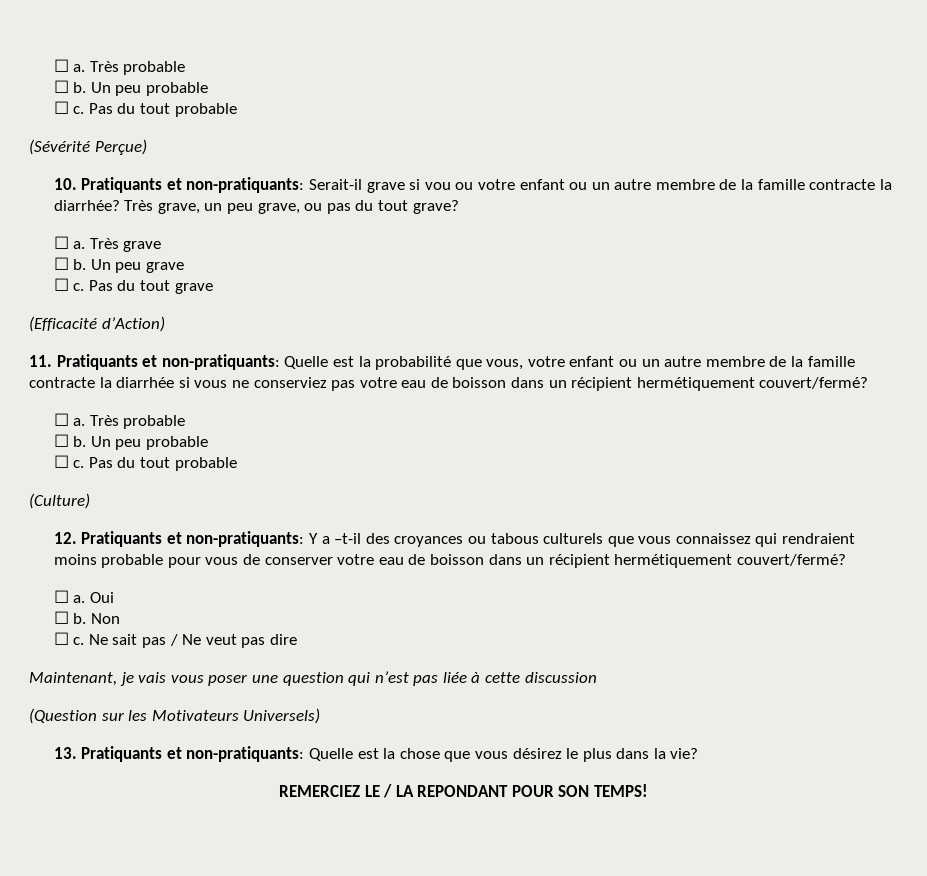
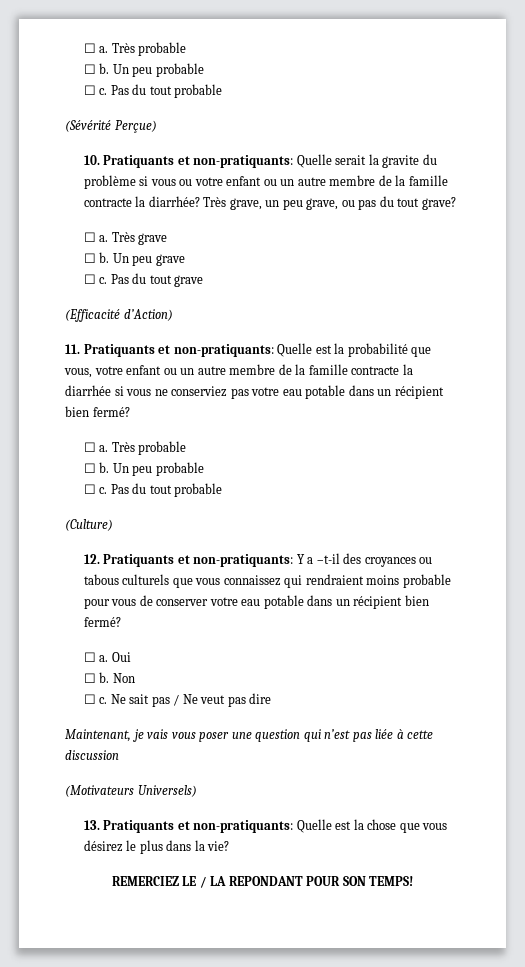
- 10. Pratiquants et non-pratiquants: Serait-il grave si vou ou votre enfant ou un autre membre de la famille contracte la diarrhée?
+ 10. Pratiquants et non-pratiquants: Quelle serait la gravite du problème si vous ou votre enfant ou un autre membre de la famille contracte la diarrhée?
- 11. Pratiquants et non-pratiquants: Quelle est la probabilité que vous, votre enfant ou un autre membre de la famille contracte la diarrhée si vous ne conserviez pas votre eau de boisson dans un récipient hermétiquement couvert/fermé?
+ 11. Pratiquants et non-pratiquants: Quelle est la probabilité que vous, votre enfant ou un autre membre de la famille contracte la diarrhée si vous ne conserviez pas votre eau potable dans un récipient bien fermé?
- 12. Pratiquants et non-pratiquants: Y a –t-il des croyances ou tabous culturels que vous connaissez qui rendraient moins probable pour vous de conserver votre eau de boisson dans un récipient hermétiquement couvert/fermé?
+ 12. Pratiquants et non-pratiquants: Y a –t-il des croyances ou tabous culturels que vous connaissez qui rendraient moins probable pour vous de conserver votre eau potable dans un récipient bien fermé?
- (Question sur les Motivateurs Universels)
+ (Motivateurs Universels)

